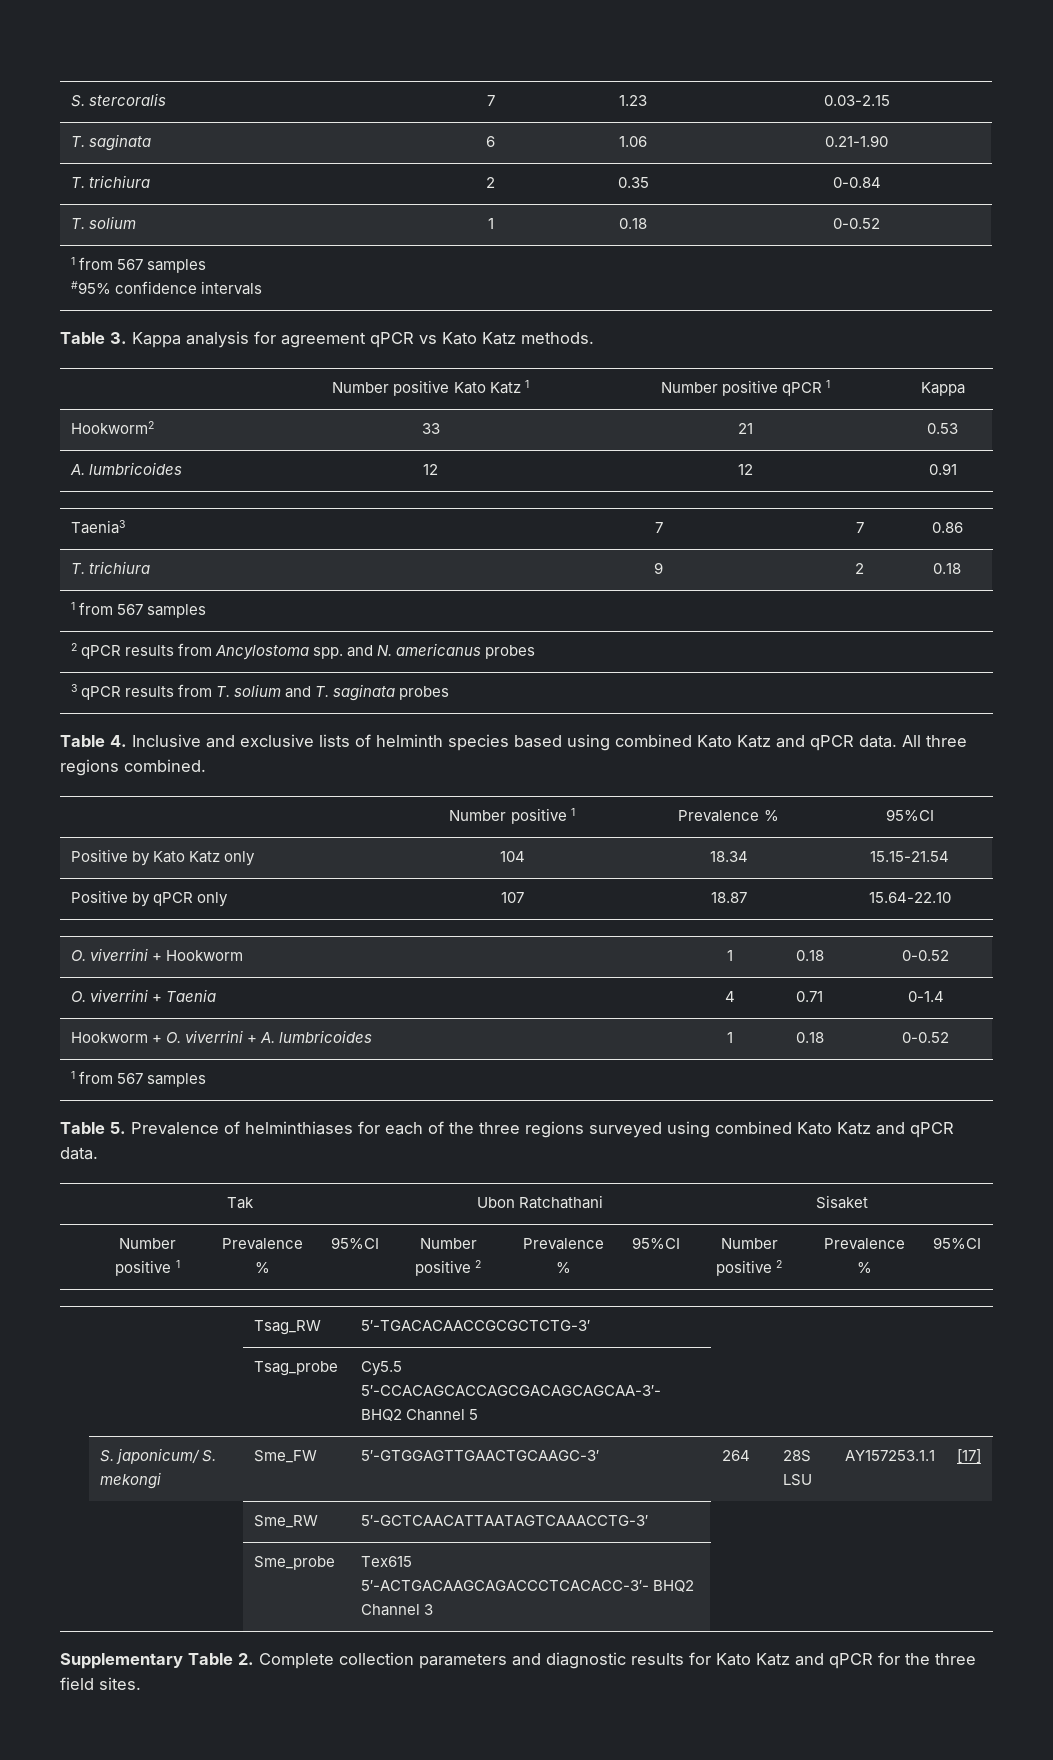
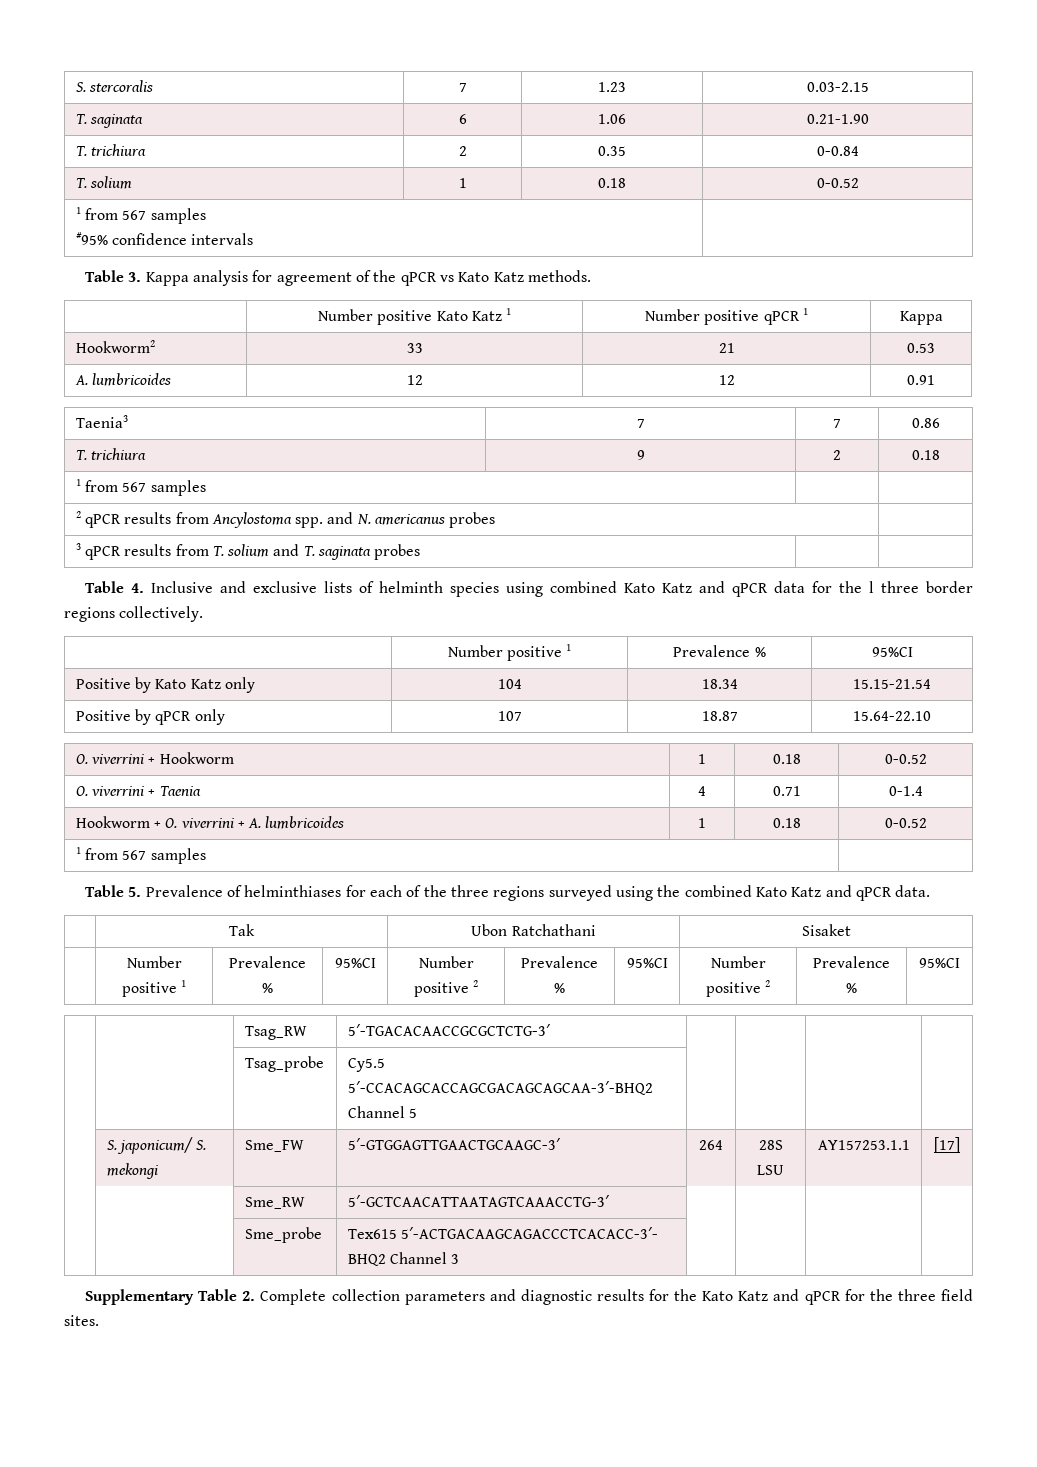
- Table 3. Kappa analysis for agreement qPCR vs Kato Katz methods.
+ Table 3. Kappa analysis for agreement of the qPCR vs Kato Katz methods.
- Table 4. Inclusive and exclusive lists of helminth species based using combined Kato Katz and qPCR data. All three regions combined.
+ Table 4. Inclusive and exclusive lists of helminth species using combined Kato Katz and qPCR data for the l three border regions collectively.
- Table 5. Prevalence of helminthiases for each of the three regions surveyed using combined Kato Katz and qPCR data.
+ Table 5. Prevalence of helminthiases for each of the three regions surveyed using the combined Kato Katz and qPCR data.
- Supplementary Table 2. Complete collection parameters and diagnostic results for Kato Katz and qPCR for the three field sites.
+ Supplementary Table 2. Complete collection parameters and diagnostic results for the Kato Katz and qPCR for the three field sites.

